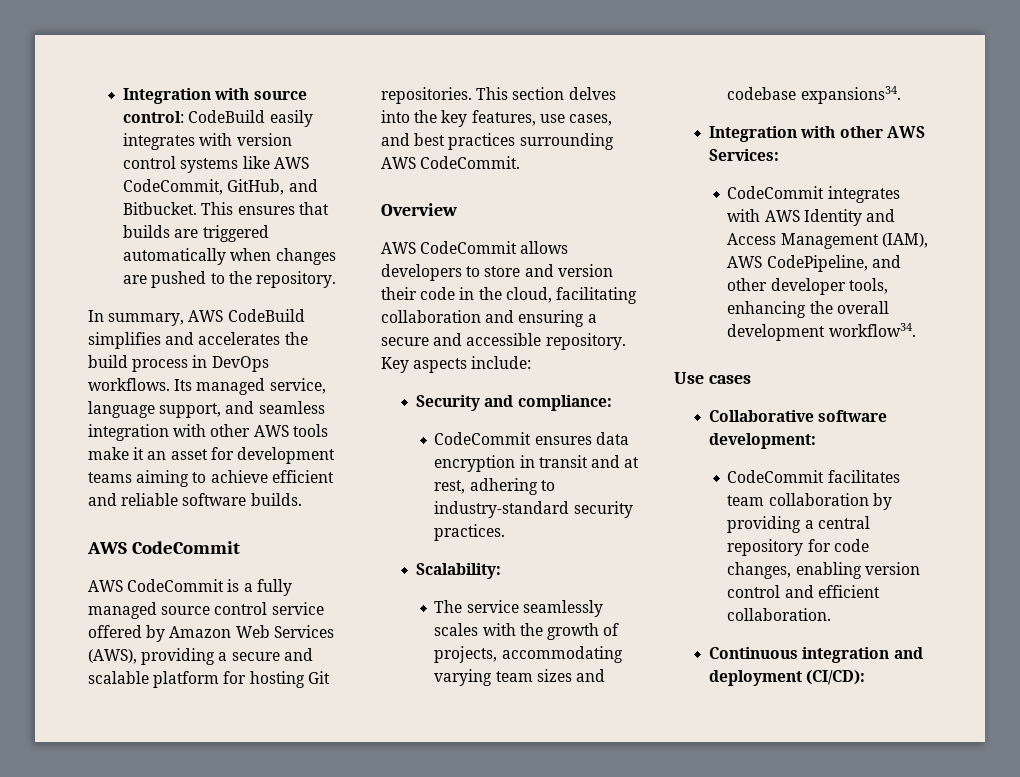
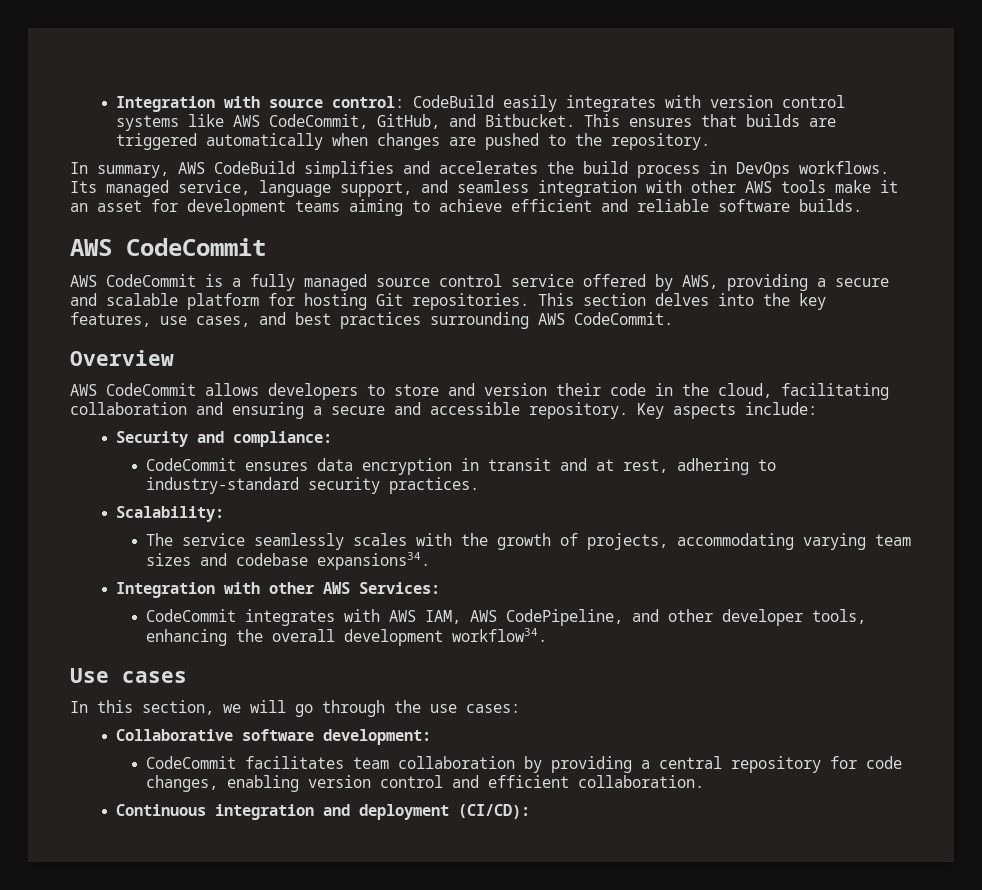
- AWS CodeCommit is a fully managed source control service offered by Amazon Web Services (AWS), providing a secure and scalable platform for hosting Git repositories.
+ AWS CodeCommit is a fully managed source control service offered by AWS, providing a secure and scalable platform for hosting Git repositories.
- CodeCommit integrates with AWS Identity and Access Management (IAM), AWS CodePipeline, and other developer tools, enhancing the overall development workflow34.
+ CodeCommit integrates with AWS IAM, AWS CodePipeline, and other developer tools, enhancing the overall development workflow34.
+ In this section, we will go through the use cases:

